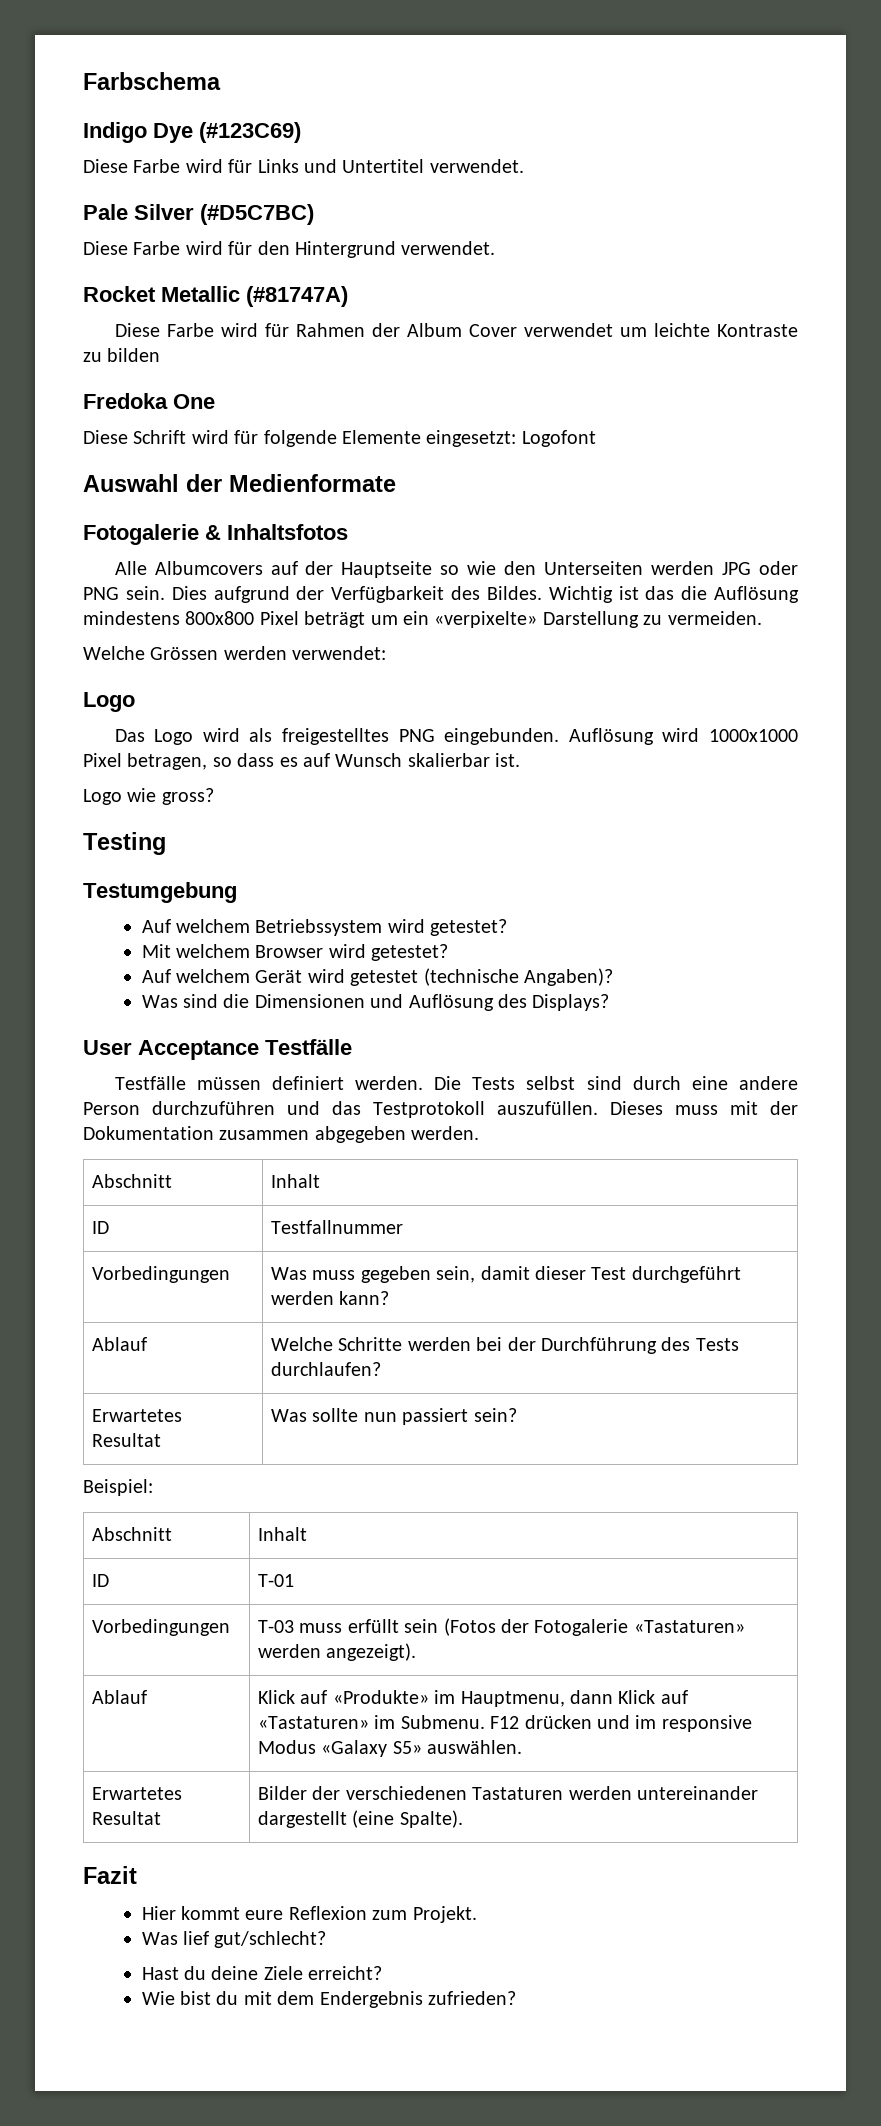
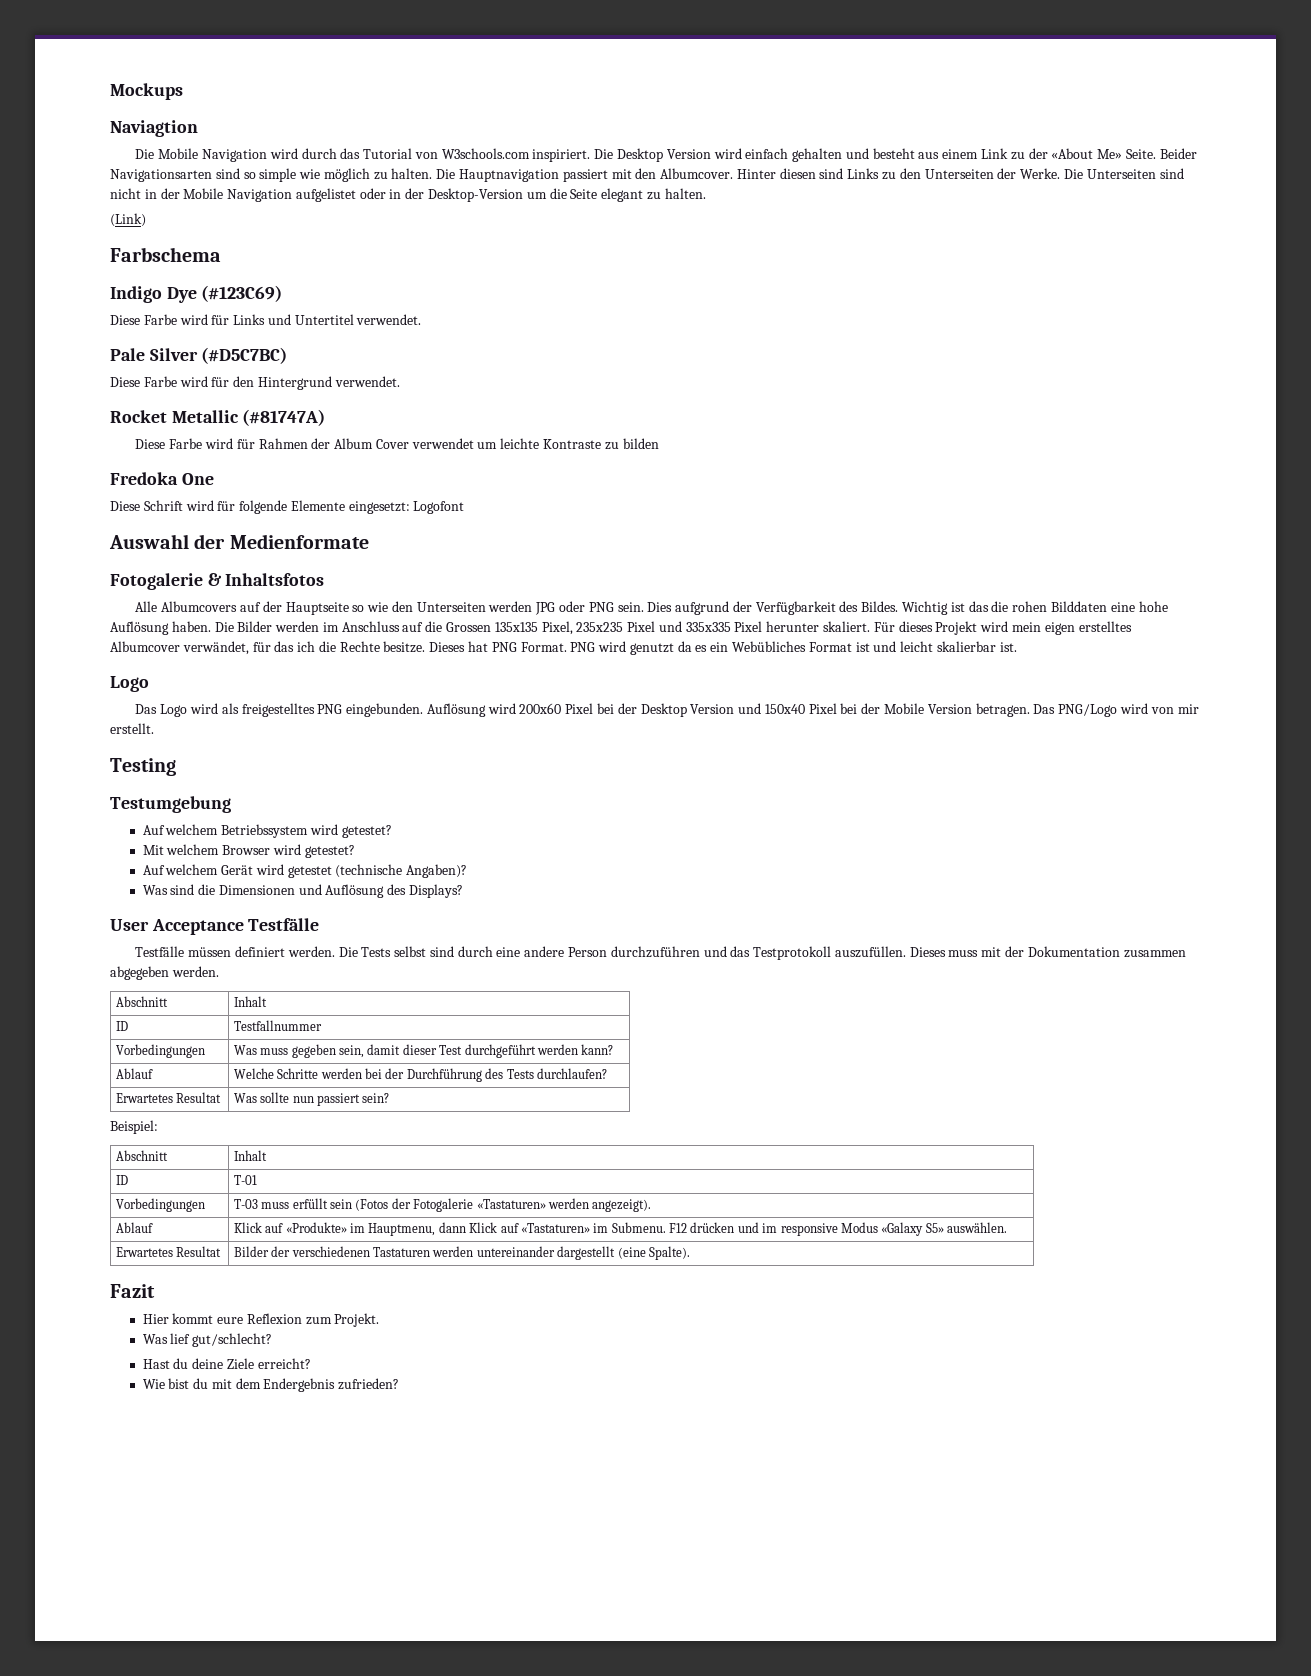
+ Mockups
+ Naviagtion
+ Die Mobile Navigation wird durch das Tutorial von W3schools.com inspiriert. Die Desktop Version wird einfach gehalten und besteht aus einem Link zu der «About Me» Seite. Beider Navigationsarten sind so simple wie möglich zu halten. Die Hauptnavigation passiert mit den Albumcover. Hinter diesen sind Links zu den Unterseiten der Werke. Die Unterseiten sind nicht in der Mobile Navigation aufgelistet oder in der Desktop-Version um die Seite elegant zu halten.
+ (Link)
- Wichtig ist das die Auflösung mindestens 800x800 Pixel beträgt um ein «verpixelte» Darstellung zu vermeiden.
- Welche Grössen werden verwendet:
+ Wichtig ist das die rohen Bilddaten eine hohe Auflösung haben. Die Bilder werden im Anschluss auf die Grossen 135x135 Pixel, 235x235 Pixel und 335x335 Pixel herunter skaliert. Für dieses Projekt wird mein eigen erstelltes Albumcover verwändet, für das ich die Rechte besitze. Dieses hat PNG Format. PNG wird genutzt da es ein Webübliches Format ist und leicht skalierbar ist.
- Auflösung wird 1000x1000 Pixel betragen, so dass es auf Wunsch skalierbar ist.
- Logo wie gross?
+ Auflösung wird 200x60 Pixel bei der Desktop Version und 150x40 Pixel bei der Mobile Version betragen. Das PNG/Logo wird von mir erstellt.

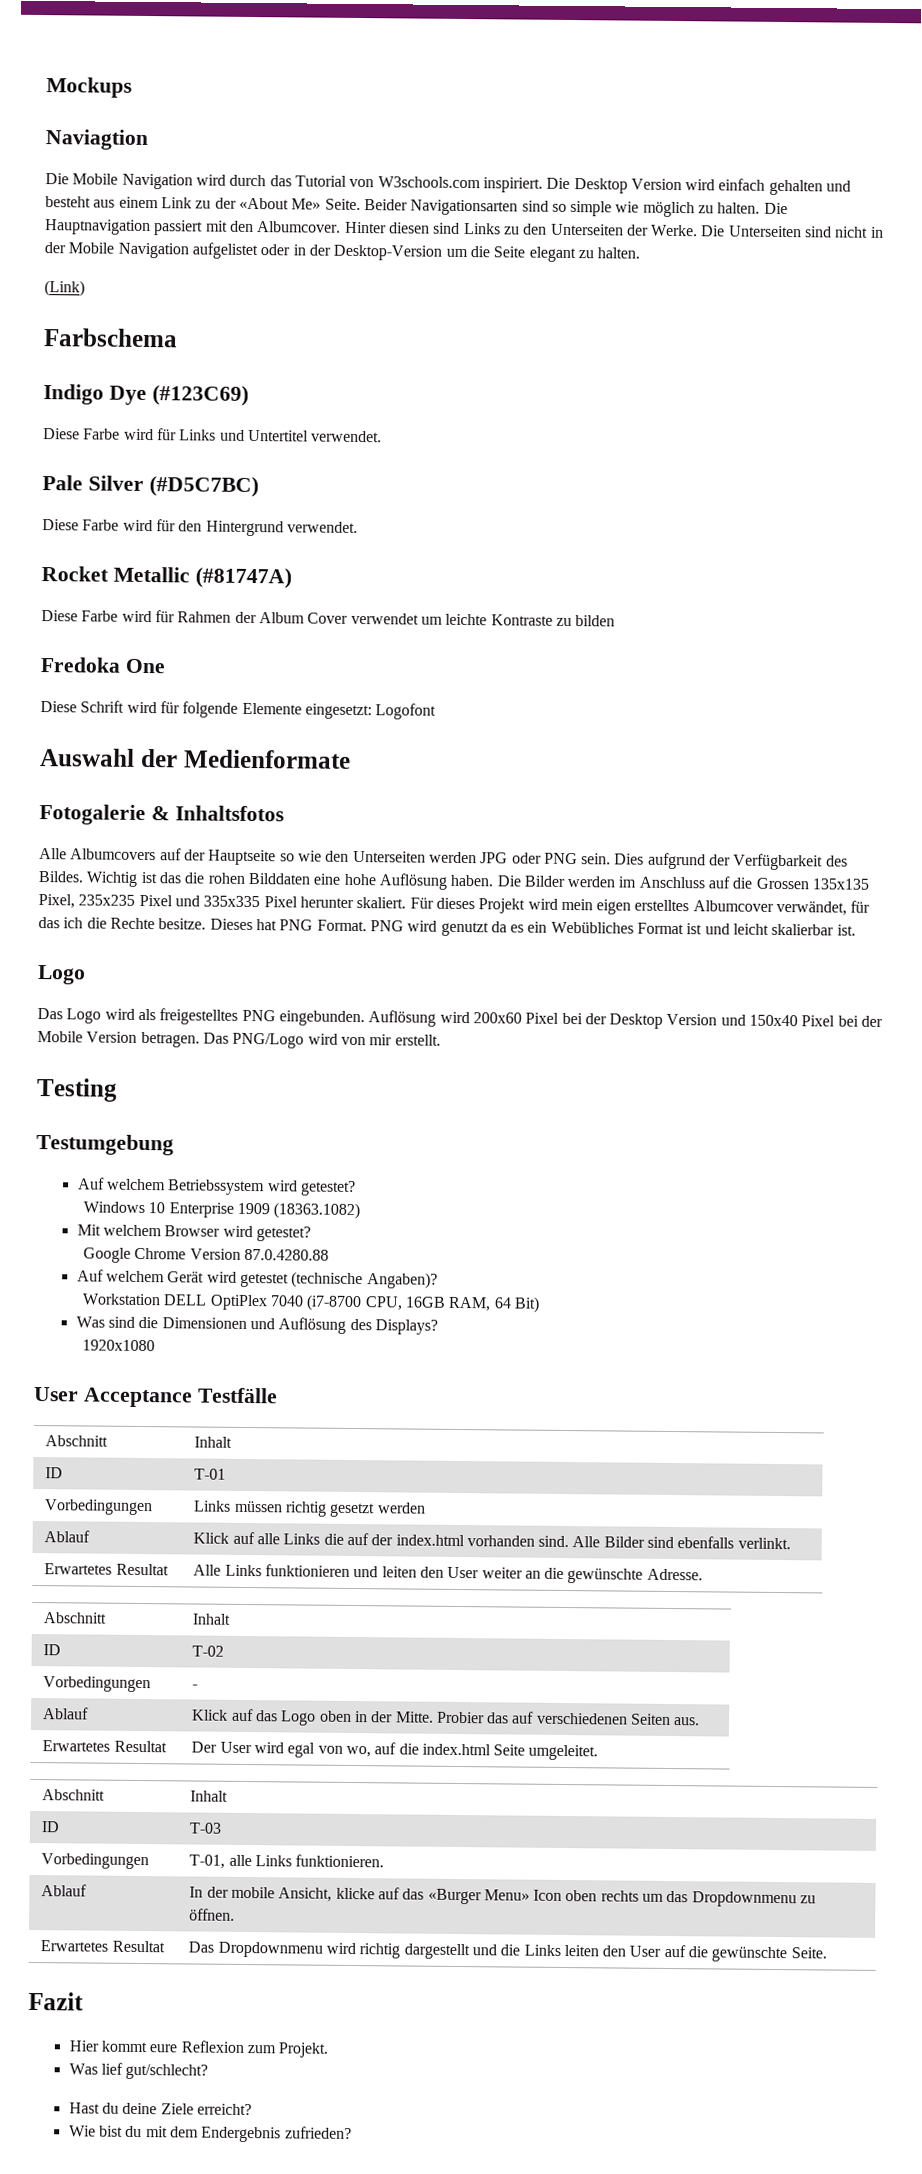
+ Windows 10 Enterprise 1909 (18363.1082)
+ Google Chrome Version 87.0.4280.88
+ Workstation DELL OptiPlex 7040 (i7-8700 CPU, 16GB RAM, 64 Bit)
+ 1920x1080
- Testfälle müssen definiert werden. Die Tests selbst sind durch eine andere Person durchzuführen und das Testprotokoll auszufüllen. Dieses muss mit der Dokumentation zusammen abgegeben werden.
- Abschnitt | Inhalt
- ID | Testfallnummer
- Vorbedingungen | Was muss gegeben sein, damit dieser Test durchgeführt werden kann?
- Ablauf | Welche Schritte werden bei der Durchführung des Tests durchlaufen?
- Erwartetes Resultat | Was sollte nun passiert sein?
- Beispiel:
- Vorbedingungen | T-03 muss erfüllt sein (Fotos der Fotogalerie «Tastaturen» werden angezeigt).
- Ablauf | Klick auf «Produkte» im Hauptmenu, dann Klick auf «Tastaturen» im Submenu. F12 drücken und im responsive Modus «Galaxy S5» auswählen.
- Erwartetes Resultat | Bilder der verschiedenen Tastaturen werden untereinander dargestellt (eine Spalte).
+ Vorbedingungen | Links müssen richtig gesetzt werden
+ Ablauf | Klick auf alle Links die auf der index.html vorhanden sind. Alle Bilder sind ebenfalls verlinkt.
+ Erwartetes Resultat | Alle Links funktionieren und leiten den User weiter an die gewünschte Adresse.
+ Abschnitt | Inhalt
+ ID | T-02
+ Vorbedingungen | -
+ Ablauf | Klick auf das Logo oben in der Mitte. Probier das auf verschiedenen Seiten aus.
+ Erwartetes Resultat | Der User wird egal von wo, auf die index.html Seite umgeleitet.
+ Abschnitt | Inhalt
+ ID | T-03
+ Vorbedingungen | T-01, alle Links funktionieren.
+ Ablauf | In der mobile Ansicht, klicke auf das «Burger Menu» Icon oben rechts um das Dropdownmenu zu öffnen.
+ Erwartetes Resultat | Das Dropdownmenu wird richtig dargestellt und die Links leiten den User auf die gewünschte Seite.

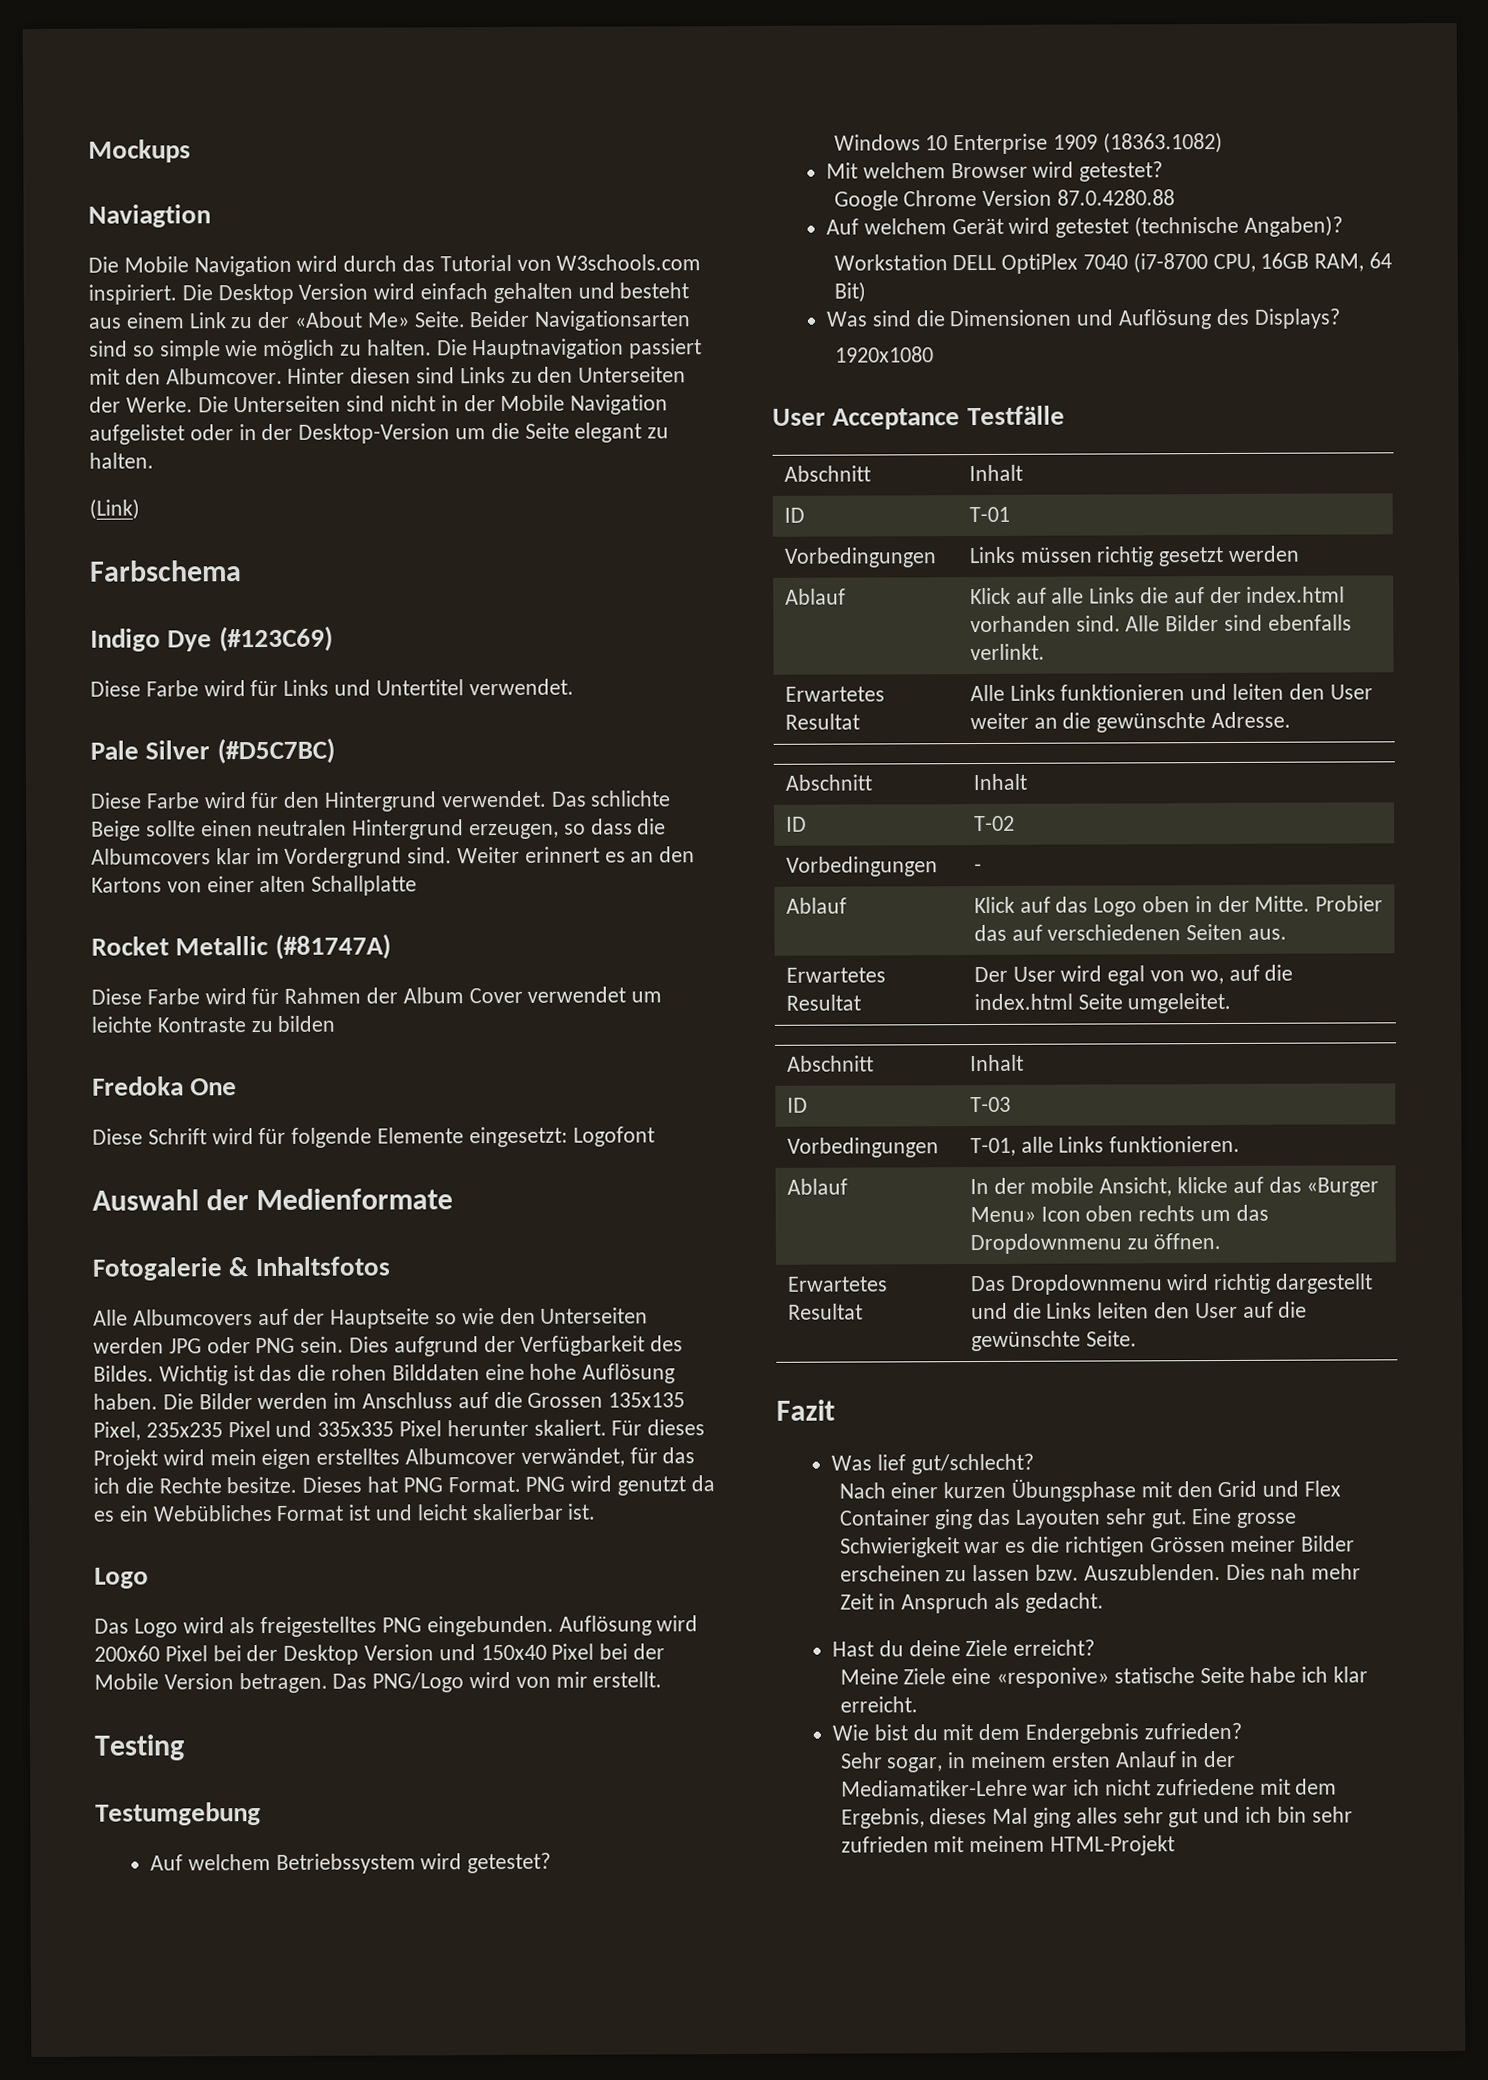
+ Das schlichte Beige sollte einen neutralen Hintergrund erzeugen, so dass die Albumcovers klar im Vordergrund sind. Weiter erinnert es an den Kartons von einer alten Schallplatte
- Hier kommt eure Reflexion zum Projekt.
  Was lief gut/schlecht?
+ Nach einer kurzen Übungsphase mit den Grid und Flex Container ging das Layouten sehr gut. Eine grosse Schwierigkeit war es die richtigen Grössen meiner Bilder erscheinen zu lassen bzw. Auszublenden. Dies nah mehr Zeit in Anspruch als gedacht.
+ Meine Ziele eine «responive» statische Seite habe ich klar erreicht.
+ Sehr sogar, in meinem ersten Anlauf in der Mediamatiker-Lehre war ich nicht zufriedene mit dem Ergebnis, dieses Mal ging alles sehr gut und ich bin sehr zufrieden mit meinem HTML-Projekt

